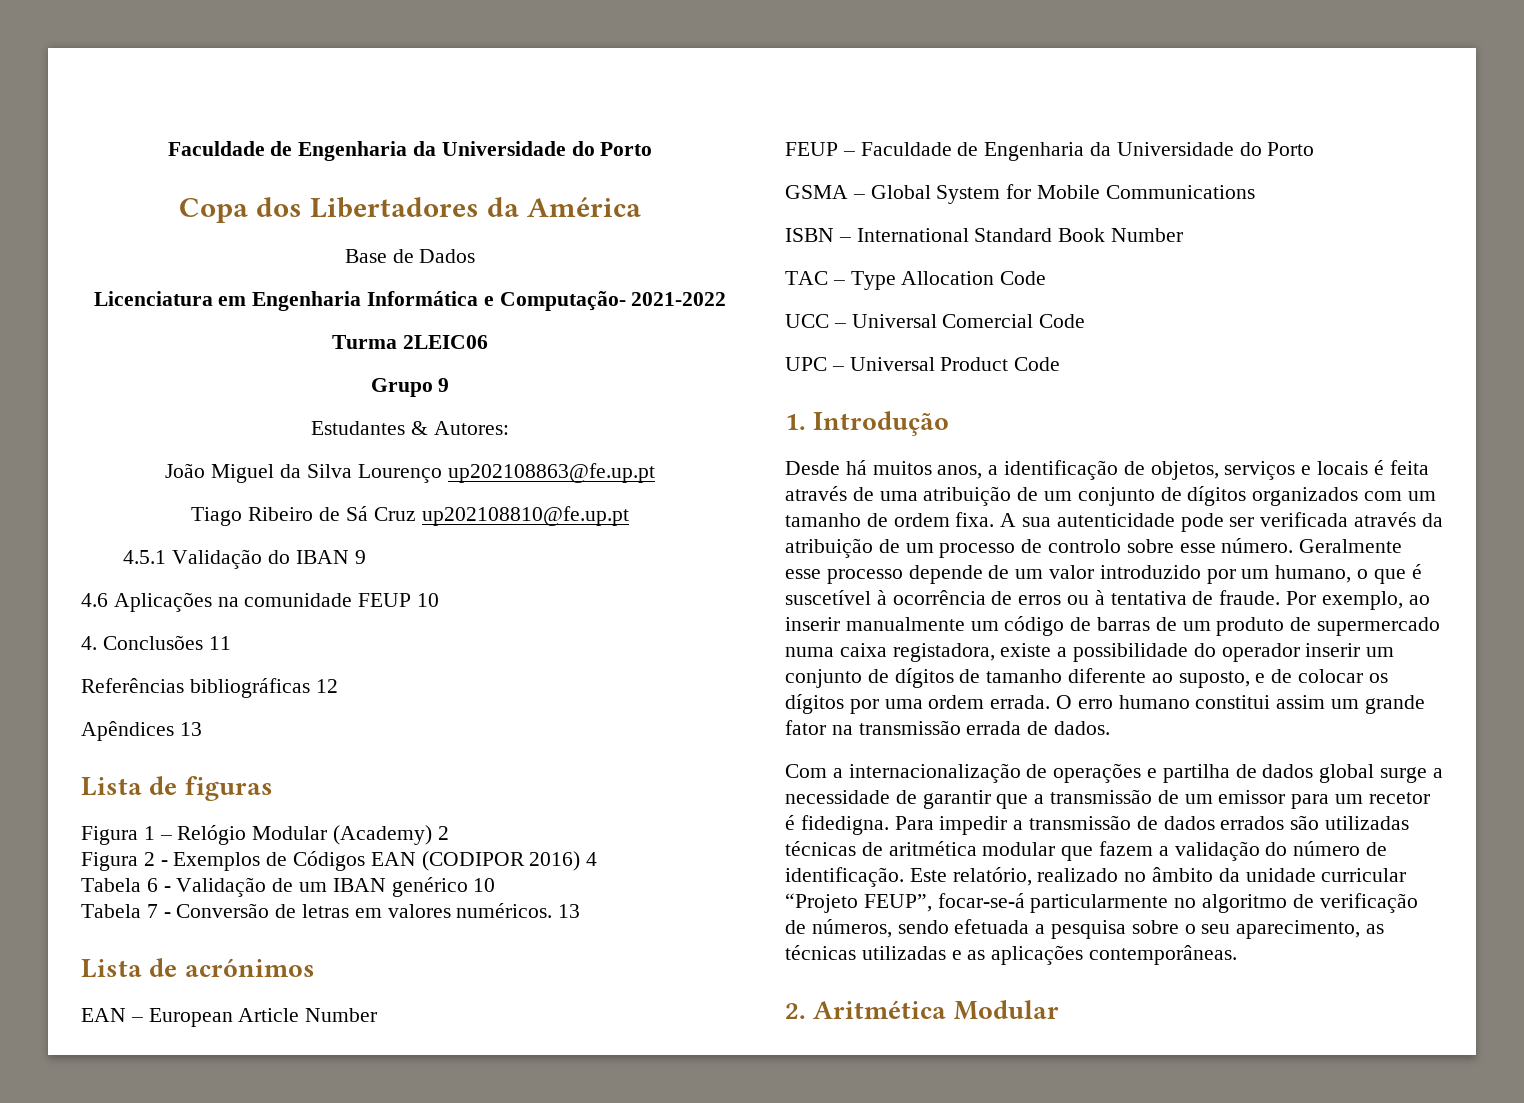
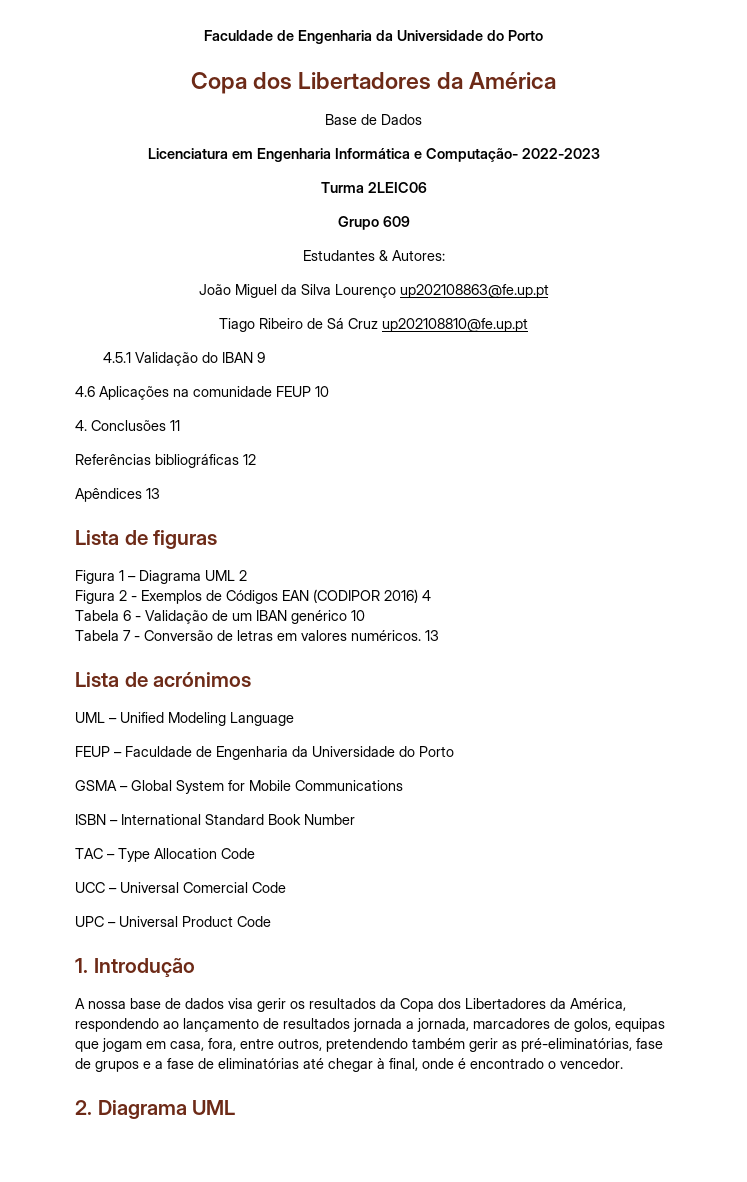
- Licenciatura em Engenharia Informática e Computação- 2021-2022
+ Licenciatura em Engenharia Informática e Computação- 2022-2023
- Grupo 9
+ Grupo 609
- Figura 1 – Relógio Modular (Academy) 2
+ Figura 1 – Diagrama UML 2
- EAN – European Article Number
+ UML – Unified Modeling Language
- Desde há muitos anos, a identificação de objetos, serviços e locais é feita através de uma atribuição de um conjunto de dígitos organizados com um tamanho de ordem fixa. A sua autenticidade pode ser verificada através da atribuição de um processo de controlo sobre esse número. Geralmente esse processo depende de um valor introduzido por um humano, o que é suscetível à ocorrência de erros ou à tentativa de fraude. Por exemplo, ao inserir manualmente um código de barras de um produto de supermercado numa caixa registadora, existe a possibilidade do operador inserir um conjunto de dígitos de tamanho diferente ao suposto, e de colocar os dígitos por uma ordem errada. O erro humano constitui assim um grande fator na transmissão errada de dados.
- Com a internacionalização de operações e partilha de dados global surge a necessidade de garantir que a transmissão de um emissor para um recetor é fidedigna. Para impedir a transmissão de dados errados são utilizadas técnicas de aritmética modular que fazem a validação do número de identificação. Este relatório, realizado no âmbito da unidade curricular “Projeto FEUP”, focar-se-á particularmente no algoritmo de verificação de números, sendo efetuada a pesquisa sobre o seu aparecimento, as técnicas utilizadas e as aplicações contemporâneas.
+ A nossa base de dados visa gerir os resultados da Copa dos Libertadores da América, respondendo ao lançamento de resultados jornada a jornada, marcadores de golos, equipas que jogam em casa, fora, entre outros, pretendendo também gerir as pré-eliminatórias, fase de grupos e a fase de eliminatórias até chegar à final, onde é encontrado o vencedor.
- 2. Aritmética Modular
+ 2. Diagrama UML

